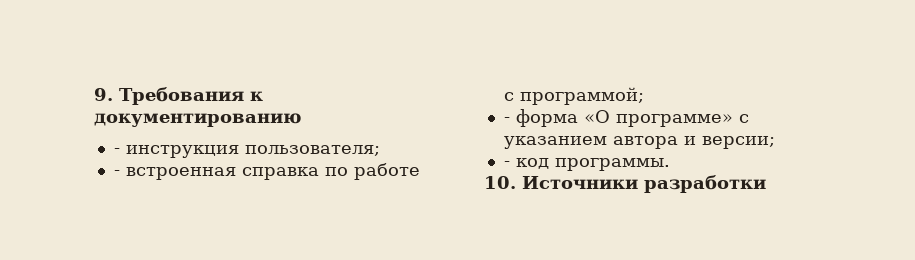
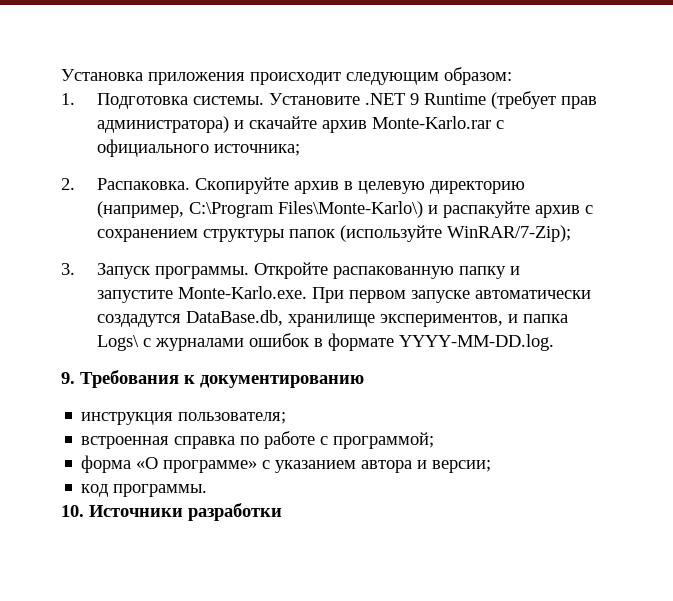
+ Установка приложения происходит следующим образом:
+ 1. Подготовка системы. Установите .NET 9 Runtime (требует прав администратора) и скачайте архив Monte-Karlo.rar с официального источника;
+ 2. Распаковка. Скопируйте архив в целевую директорию (например, C:\Program Files\Monte-Karlo\) и распакуйте архив с сохранением структуры папок (используйте WinRAR/7-Zip);
+ 3. Запуск программы. Откройте распакованную папку и запустите Monte-Karlo.exe. При первом запуске автоматически создадутся DataBase.db, хранилище экспериментов, и папка Logs\ с журналами ошибок в формате YYYY-MM-DD.log.
- - инструкция пользователя;
+ инструкция пользователя;
- - встроенная справка по работе с программой;
+ встроенная справка по работе с программой;
- - форма «О программе» с указанием автора и версии;
+ форма «О программе» с указанием автора и версии;
- - код программы.
+ код программы.

